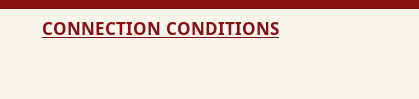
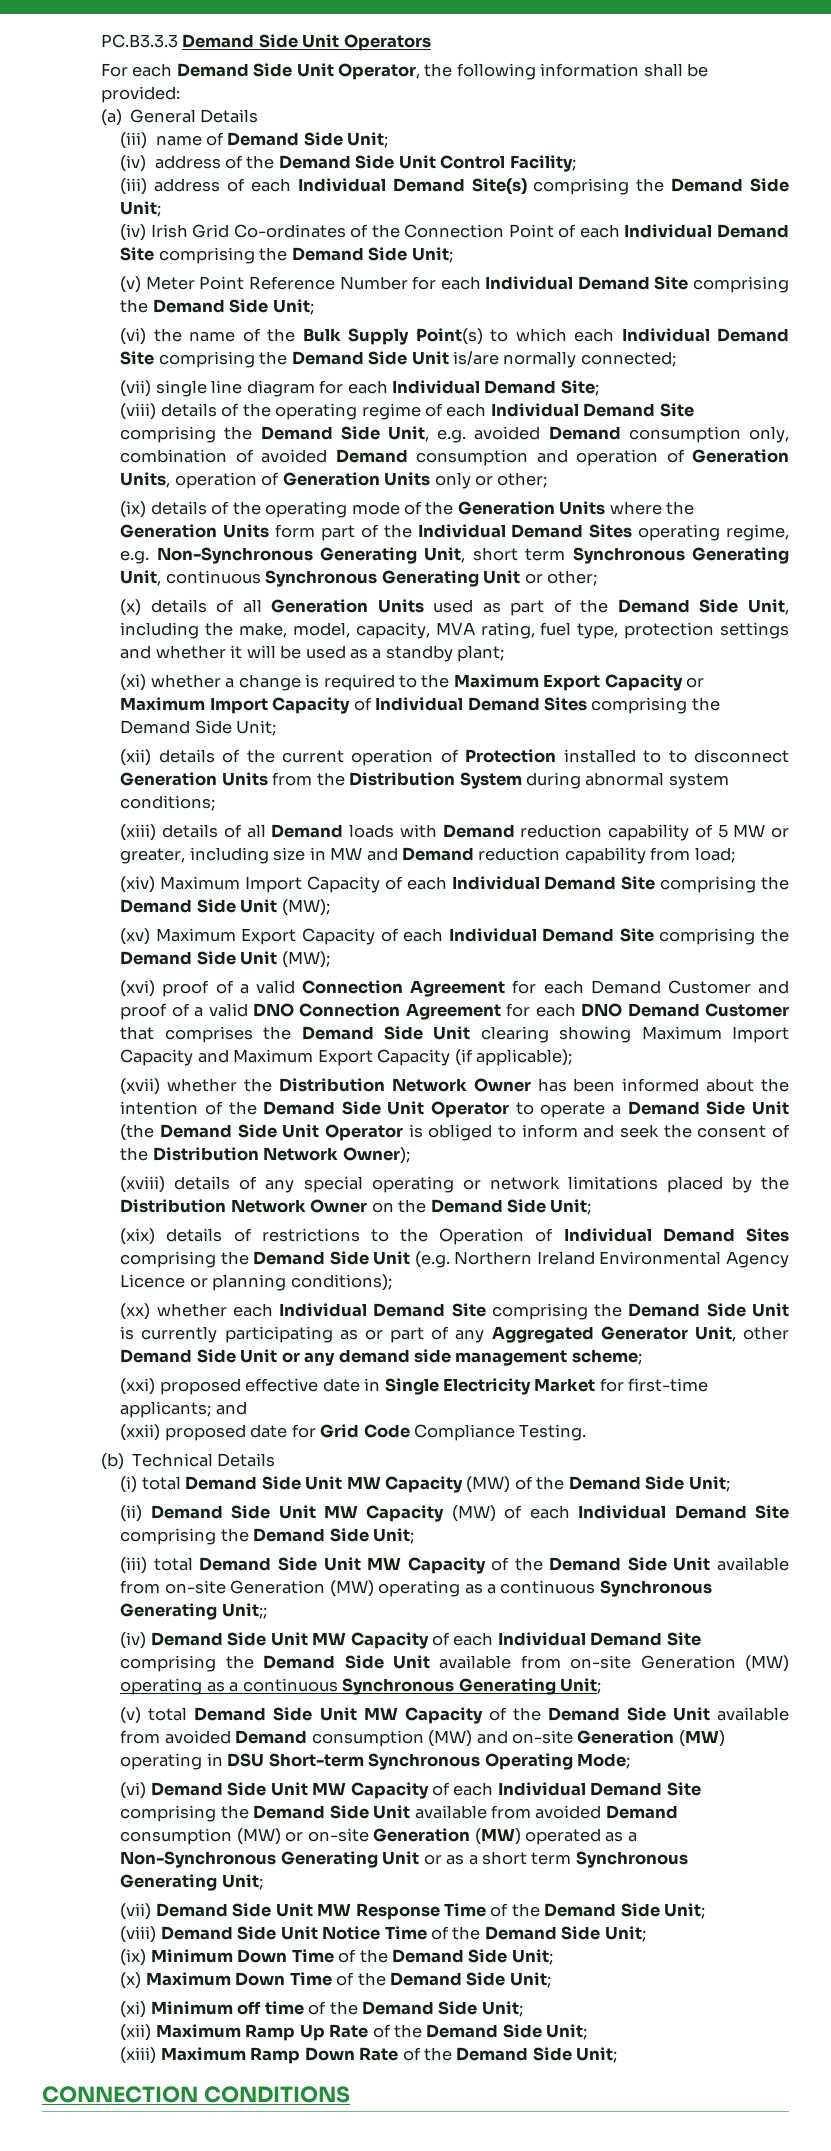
+ PC.B3.3.3 Demand Side Unit Operators
+ For each Demand Side Unit Operator, the following information shall be provided:
+ (a) General Details
+ (iii) name of Demand Side Unit;
+ (iv) address of the Demand Side Unit Control Facility;
+ (iii) address of each Individual Demand Site(s) comprising the Demand Side Unit;
+ (iv) Irish Grid Co-ordinates of the Connection Point of each Individual Demand Site comprising the Demand Side Unit;
+ (v) Meter Point Reference Number for each Individual Demand Site comprising the Demand Side Unit;
+ (vi) the name of the Bulk Supply Point(s) to which each Individual Demand Site comprising the Demand Side Unit is/are normally connected;
+ (vii) single line diagram for each Individual Demand Site;
+ (viii) details of the operating regime of each Individual Demand Site comprising the Demand Side Unit, e.g. avoided Demand consumption only, combination of avoided Demand consumption and operation of Generation Units, operation of Generation Units only or other;
+ (ix) details of the operating mode of the Generation Units where the Generation Units form part of the Individual Demand Sites operating regime, e.g. Non-Synchronous Generating Unit, short term Synchronous Generating Unit, continuous Synchronous Generating Unit or other;
+ (x) details of all Generation Units used as part of the Demand Side Unit, including the make, model, capacity, MVA rating, fuel type, protection settings and whether it will be used as a standby plant;
+ (xi) whether a change is required to the Maximum Export Capacity or Maximum Import Capacity of Individual Demand Sites comprising the Demand Side Unit;
+ (xii) details of the current operation of Protection installed to to disconnect Generation Units from the Distribution System during abnormal system conditions;
+ (xiii) details of all Demand loads with Demand reduction capability of 5 MW or greater, including size in MW and Demand reduction capability from load;
+ (xiv) Maximum Import Capacity of each Individual Demand Site comprising the Demand Side Unit (MW);
+ (xv) Maximum Export Capacity of each Individual Demand Site comprising the Demand Side Unit (MW);
+ (xvi) proof of a valid Connection Agreement for each Demand Customer and proof of a valid DNO Connection Agreement for each DNO Demand Customer that comprises the Demand Side Unit clearing showing Maximum Import Capacity and Maximum Export Capacity (if applicable);
+ (xvii) whether the Distribution Network Owner has been informed about the intention of the Demand Side Unit Operator to operate a Demand Side Unit (the Demand Side Unit Operator is obliged to inform and seek the consent of the Distribution Network Owner);
+ (xviii) details of any special operating or network limitations placed by the Distribution Network Owner on the Demand Side Unit;
+ (xix) details of restrictions to the Operation of Individual Demand Sites comprising the Demand Side Unit (e.g. Northern Ireland Environmental Agency Licence or planning conditions);
+ (xx) whether each Individual Demand Site comprising the Demand Side Unit is currently participating as or part of any Aggregated Generator Unit, other Demand Side Unit or any demand side management scheme;
+ (xxi) proposed effective date in Single Electricity Market for first-time applicants; and
+ (xxii) proposed date for Grid Code Compliance Testing.
+ (b) Technical Details
+ (i) total Demand Side Unit MW Capacity (MW) of the Demand Side Unit;
+ (ii) Demand Side Unit MW Capacity (MW) of each Individual Demand Site comprising the Demand Side Unit;
+ (iii) total Demand Side Unit MW Capacity of the Demand Side Unit available from on-site Generation (MW) operating as a continuous Synchronous Generating Unit;;
+ (iv) Demand Side Unit MW Capacity of each Individual Demand Site comprising the Demand Side Unit available from on-site Generation (MW) operating as a continuous Synchronous Generating Unit;
+ (v) total Demand Side Unit MW Capacity of the Demand Side Unit available from avoided Demand consumption (MW) and on-site Generation (MW) operating in DSU Short-term Synchronous Operating Mode;
+ (vi) Demand Side Unit MW Capacity of each Individual Demand Site comprising the Demand Side Unit available from avoided Demand consumption (MW) or on-site Generation (MW) operated as a Non-Synchronous Generating Unit or as a short term Synchronous Generating Unit;
+ (vii) Demand Side Unit MW Response Time of the Demand Side Unit;
+ (viii) Demand Side Unit Notice Time of the Demand Side Unit;
+ (ix) Minimum Down Time of the Demand Side Unit;
+ (x) Maximum Down Time of the Demand Side Unit;
+ (xi) Minimum off time of the Demand Side Unit;
+ (xii) Maximum Ramp Up Rate of the Demand Side Unit;
+ (xiii) Maximum Ramp Down Rate of the Demand Side Unit;

